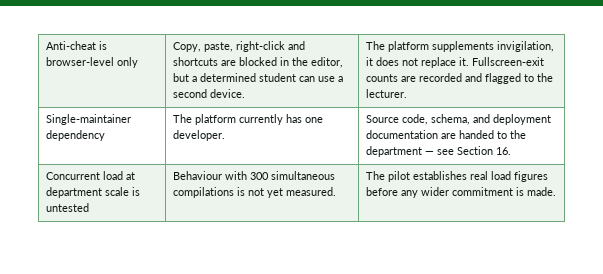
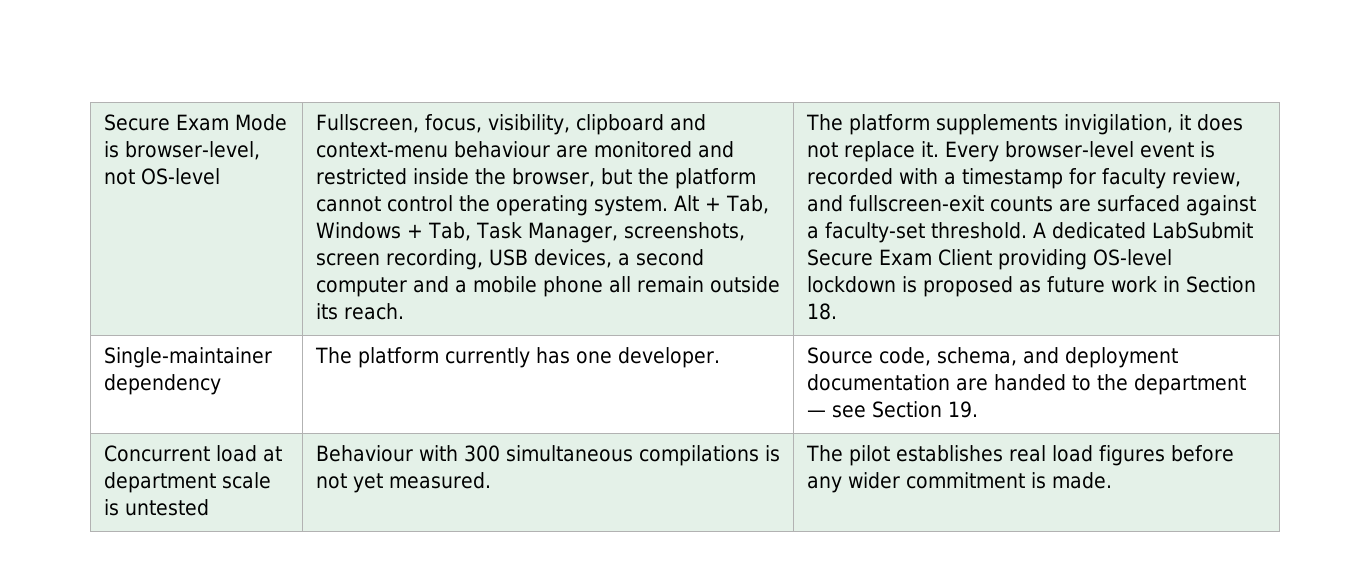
- Anti-cheat is browser-level only | Copy, paste, right-click and shortcuts are blocked in the editor, but a determined student can use a second device.
+ Secure Exam Mode is browser-level, not OS-level | Fullscreen, focus, visibility, clipboard and context-menu behaviour are monitored and restricted inside the browser, but the platform cannot control the operating system. Alt + Tab, Windows + Tab, Task Manager, screenshots, screen recording, USB devices, a second computer and a mobile phone all remain outside its reach.
- Fullscreen-exit counts are recorded and flagged to the lecturer.
+ Every browser-level event is recorded with a timestamp for faculty review, and fullscreen-exit counts are surfaced against a faculty-set threshold. A dedicated LabSubmit Secure Exam Client providing OS-level lockdown is proposed as future work in Section 18.
- Single-maintainer dependency | The platform currently has one developer. | Source code, schema, and deployment documentation are handed to the department — see Section 16.
+ Single-maintainer dependency | The platform currently has one developer. | Source code, schema, and deployment documentation are handed to the department — see Section 19.

